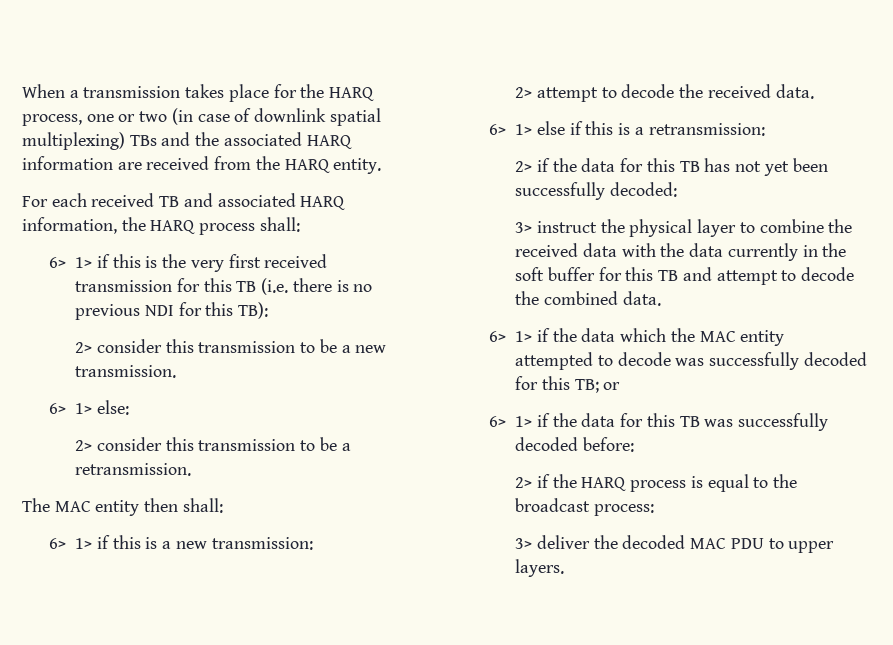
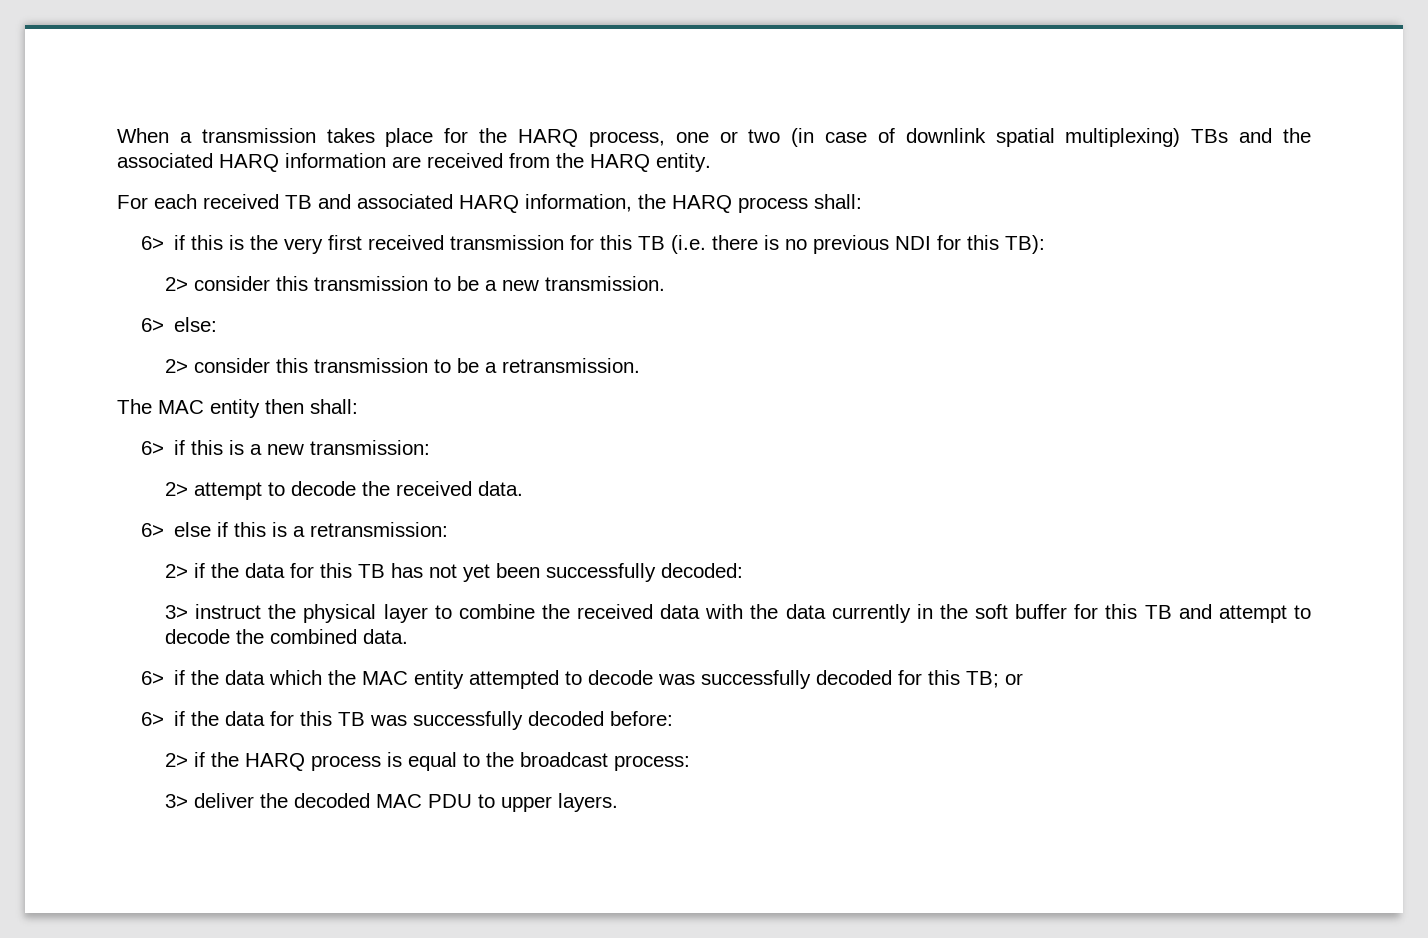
- 6> 1> if this is the very first received transmission for this TB (i.e. there is no previous NDI for this TB):
+ 6> if this is the very first received transmission for this TB (i.e. there is no previous NDI for this TB):
- 6> 1> else:
+ 6> else:
- 6> 1> if this is a new transmission:
+ 6> if this is a new transmission:
- 6> 1> else if this is a retransmission:
+ 6> else if this is a retransmission:
- 6> 1> if the data which the MAC entity attempted to decode was successfully decoded for this TB; or
+ 6> if the data which the MAC entity attempted to decode was successfully decoded for this TB; or
- 6> 1> if the data for this TB was successfully decoded before:
+ 6> if the data for this TB was successfully decoded before:

